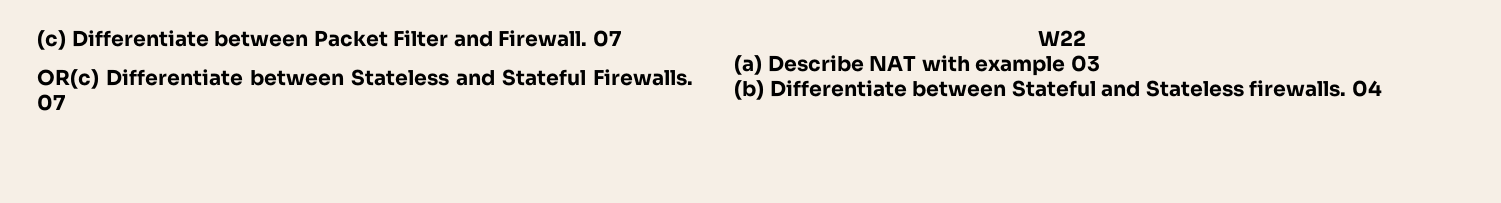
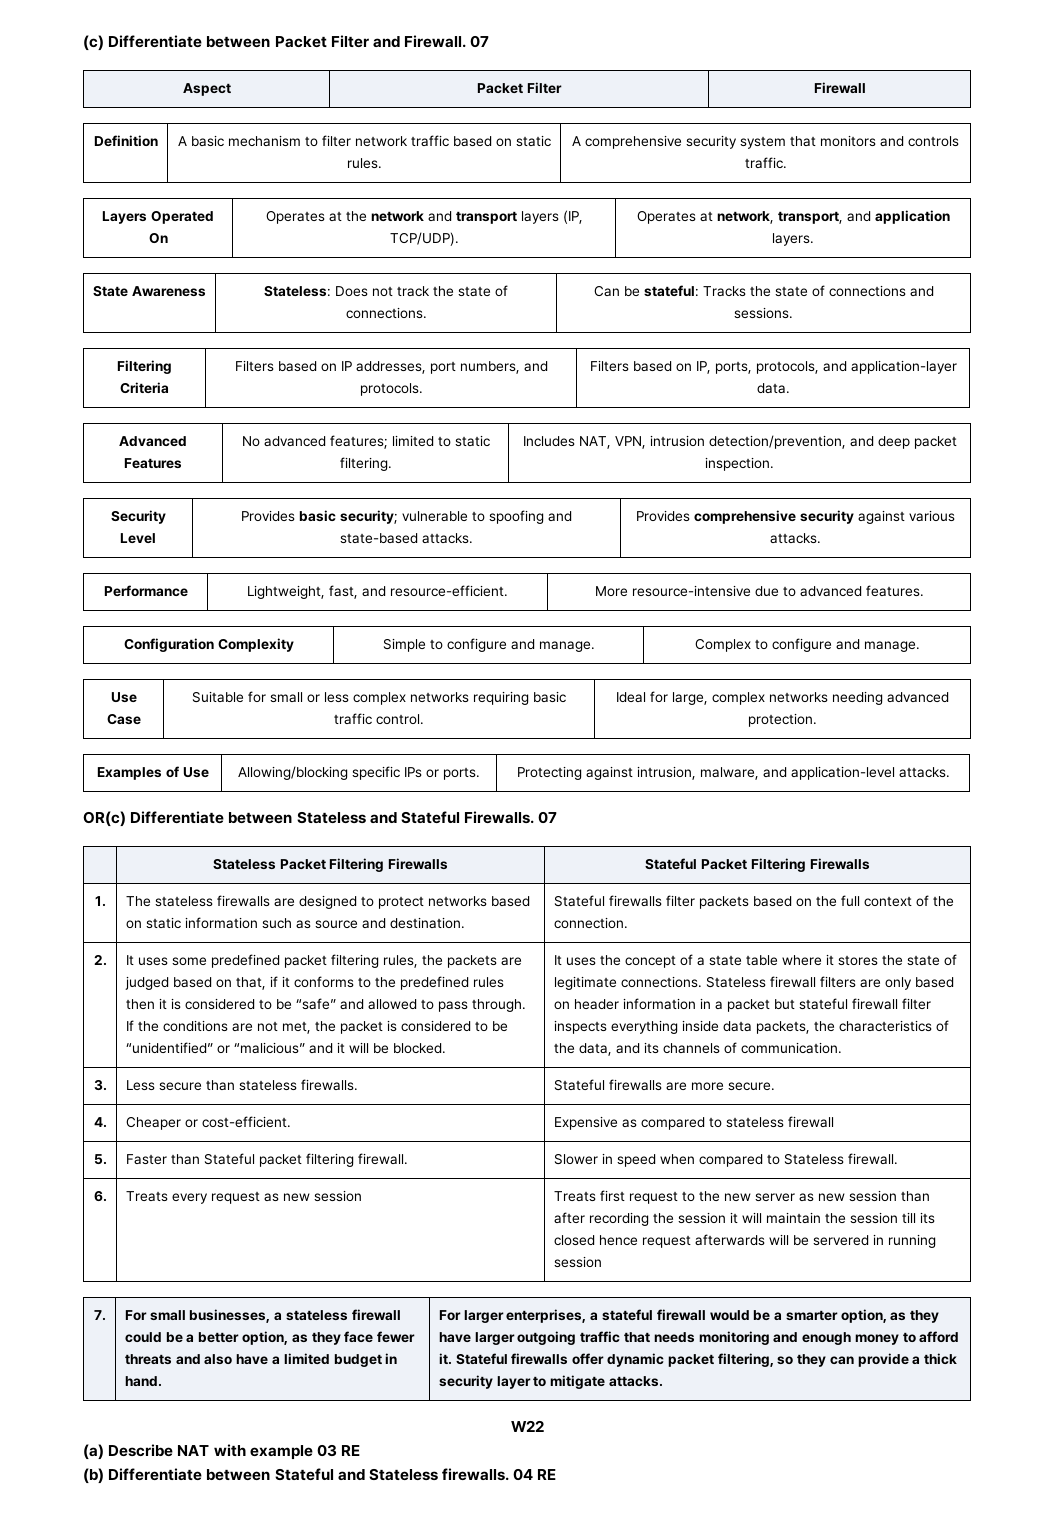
+ Aspect | Packet Filter | Firewall
+ Definition | A basic mechanism to filter network traffic based on static rules. | A comprehensive security system that monitors and controls traffic.
+ Layers Operated On | Operates at the network and transport layers (IP, TCP/UDP). | Operates at network, transport, and application layers.
+ State Awareness | Stateless: Does not track the state of connections. | Can be stateful: Tracks the state of connections and sessions.
+ Filtering Criteria | Filters based on IP addresses, port numbers, and protocols. | Filters based on IP, ports, protocols, and application-layer data.
+ Advanced Features | No advanced features; limited to static filtering. | Includes NAT, VPN, intrusion detection/prevention, and deep packet inspection.
+ Security Level | Provides basic security; vulnerable to spoofing and state-based attacks. | Provides comprehensive security against various attacks.
+ Performance | Lightweight, fast, and resource-efficient. | More resource-intensive due to advanced features.
+ Configuration Complexity | Simple to configure and manage. | Complex to configure and manage.
+ Use Case | Suitable for small or less complex networks requiring basic traffic control. | Ideal for large, complex networks needing advanced protection.
+ Examples of Use | Allowing/blocking specific IPs or ports. | Protecting against intrusion, malware, and application-level attacks.
+ | Stateless Packet Filtering Firewalls | Stateful Packet Filtering Firewalls
+ 1. | The stateless firewalls are designed to protect networks based on static information such as source and destination. | Stateful firewalls filter packets based on the full context of the connection.
+ 2. | It uses some predefined packet filtering rules, the packets are judged based on that, if it conforms to the predefined rules then it is considered to be “safe” and allowed to pass through. If the conditions are not met, the packet is considered to be “unidentified” or “malicious” and it will be blocked. | It uses the concept of a state table where it stores the state of legitimate connections. Stateless firewall filters are only based on header information in a packet but stateful firewall filter inspects everything inside data packets, the characteristics of the data, and its channels of communication.
+ 3. | Less secure than stateless firewalls. | Stateful firewalls are more secure.
+ 4. | Cheaper or cost-efficient. | Expensive as compared to stateless firewall
+ 5. | Faster than Stateful packet filtering firewall. | Slower in speed when compared to Stateless firewall.
+ 6. | Treats every request as new session | Treats first request to the new server as new session than after recording the session it will maintain the session till its closed hence request afterwards will be servered in running session
+ 7. | For small businesses, a stateless firewall could be a better option, as they face fewer threats and also have a limited budget in hand. | For larger enterprises, a stateful firewall would be a smarter option, as they have larger outgoing traffic that needs monitoring and enough money to afford it. Stateful firewalls offer dynamic packet filtering, so they can provide a thick security layer to mitigate attacks.
- (a) Describe NAT with example 03
+ (a) Describe NAT with example 03 RE
- 04
+ 04 RE

